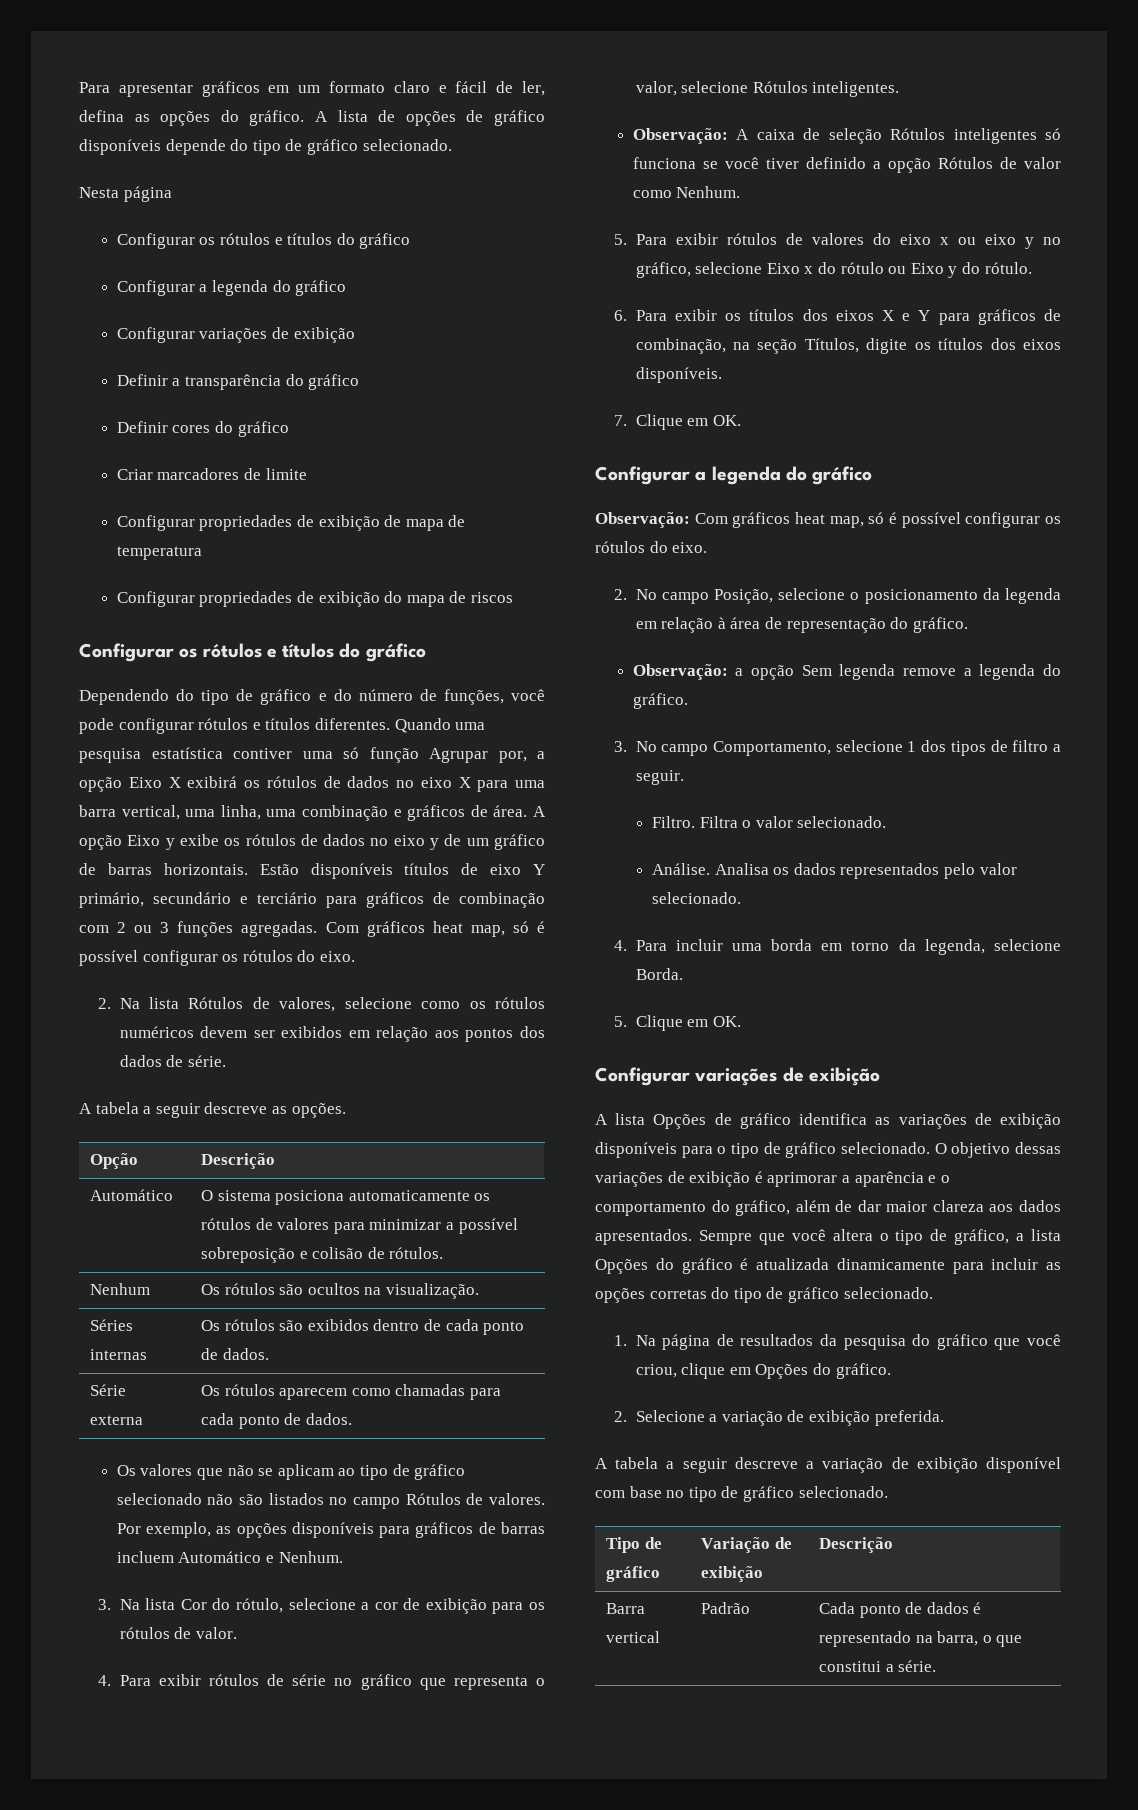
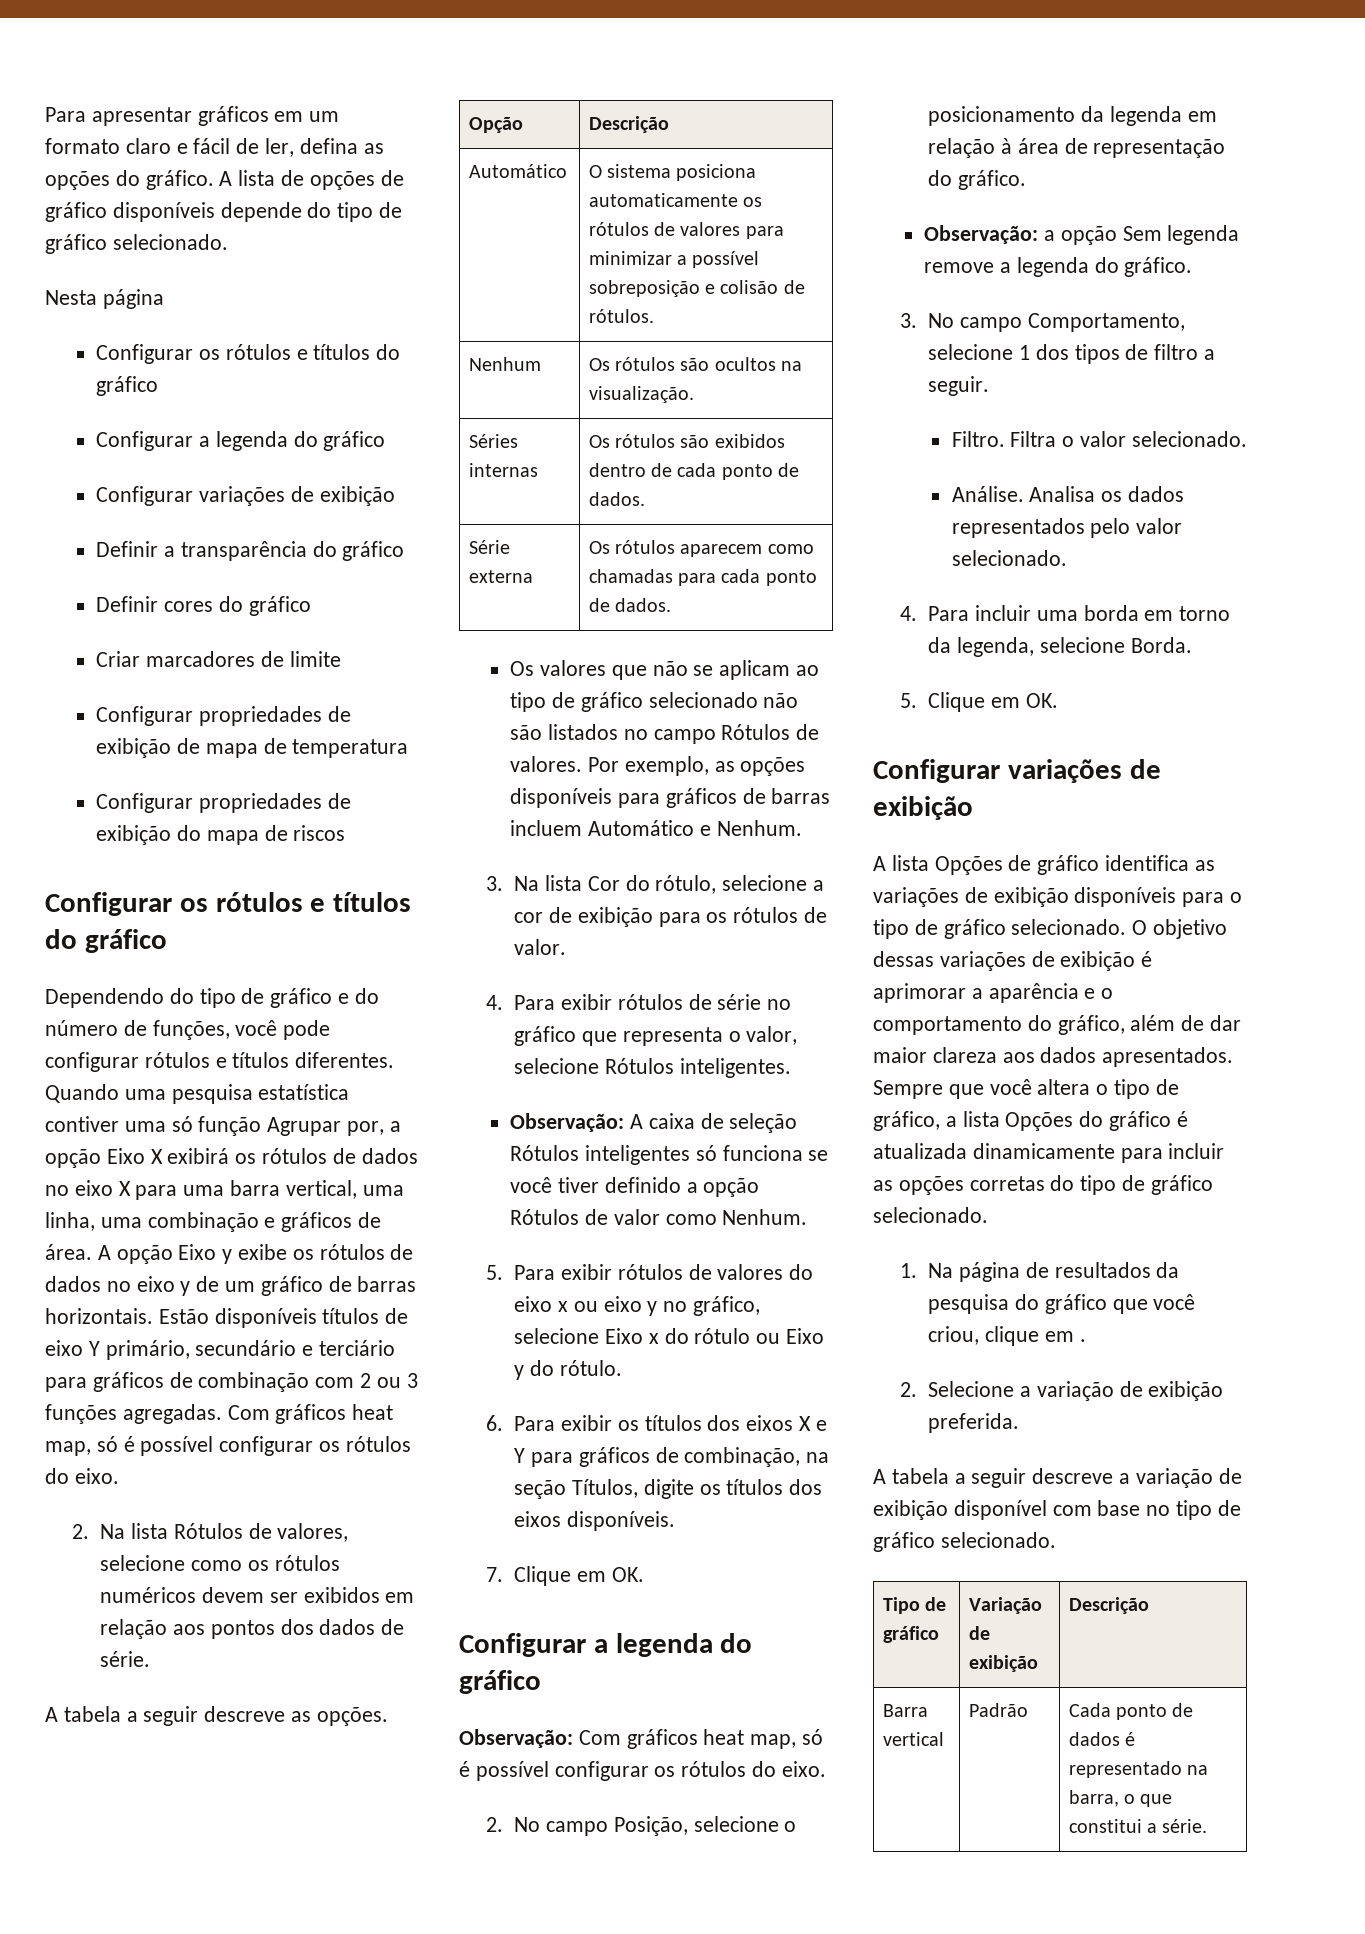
- 1. Na página de resultados da pesquisa do gráfico que você criou, clique em Opções do gráfico.
+ 1. Na página de resultados da pesquisa do gráfico que você criou, clique em .

